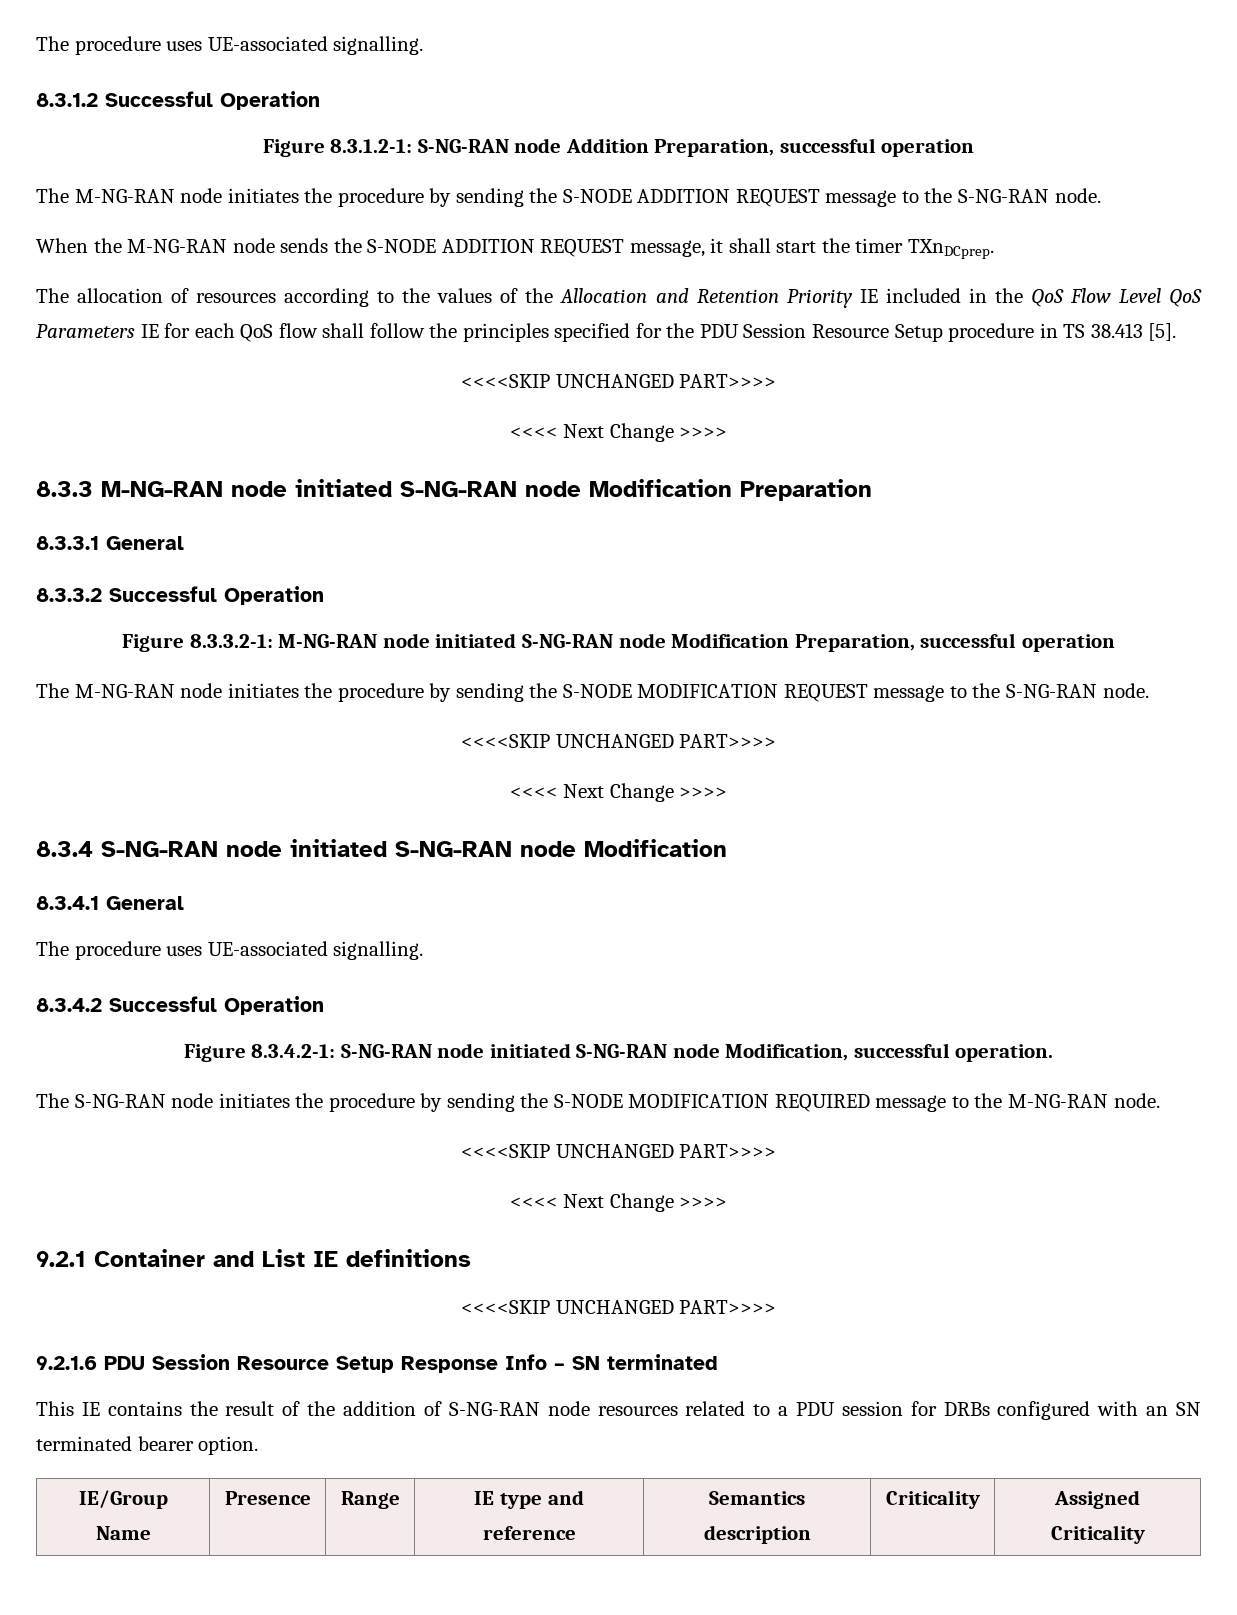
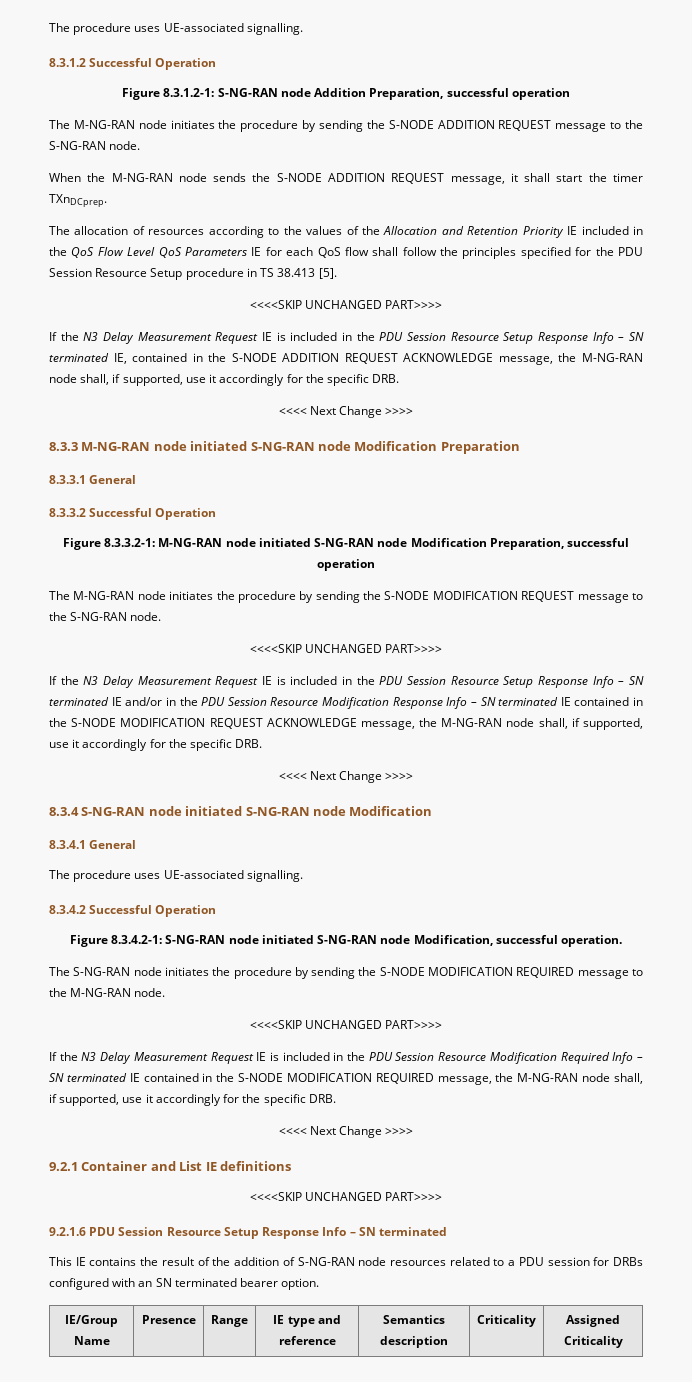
+ If the N3 Delay Measurement Request IE is included in the PDU Session Resource Setup Response Info – SN terminated IE, contained in the S-NODE ADDITION REQUEST ACKNOWLEDGE message, the M-NG-RAN node shall, if supported, use it accordingly for the specific DRB.
+ If the N3 Delay Measurement Request IE is included in the PDU Session Resource Setup Response Info – SN terminated IE and/or in the PDU Session Resource Modification Response Info – SN terminated IE contained in the S-NODE MODIFICATION REQUEST ACKNOWLEDGE message, the M-NG-RAN node shall, if supported, use it accordingly for the specific DRB.
+ If the N3 Delay Measurement Request IE is included in the PDU Session Resource Modification Required Info – SN terminated IE contained in the S-NODE MODIFICATION REQUIRED message, the M-NG-RAN node shall, if supported, use it accordingly for the specific DRB.

